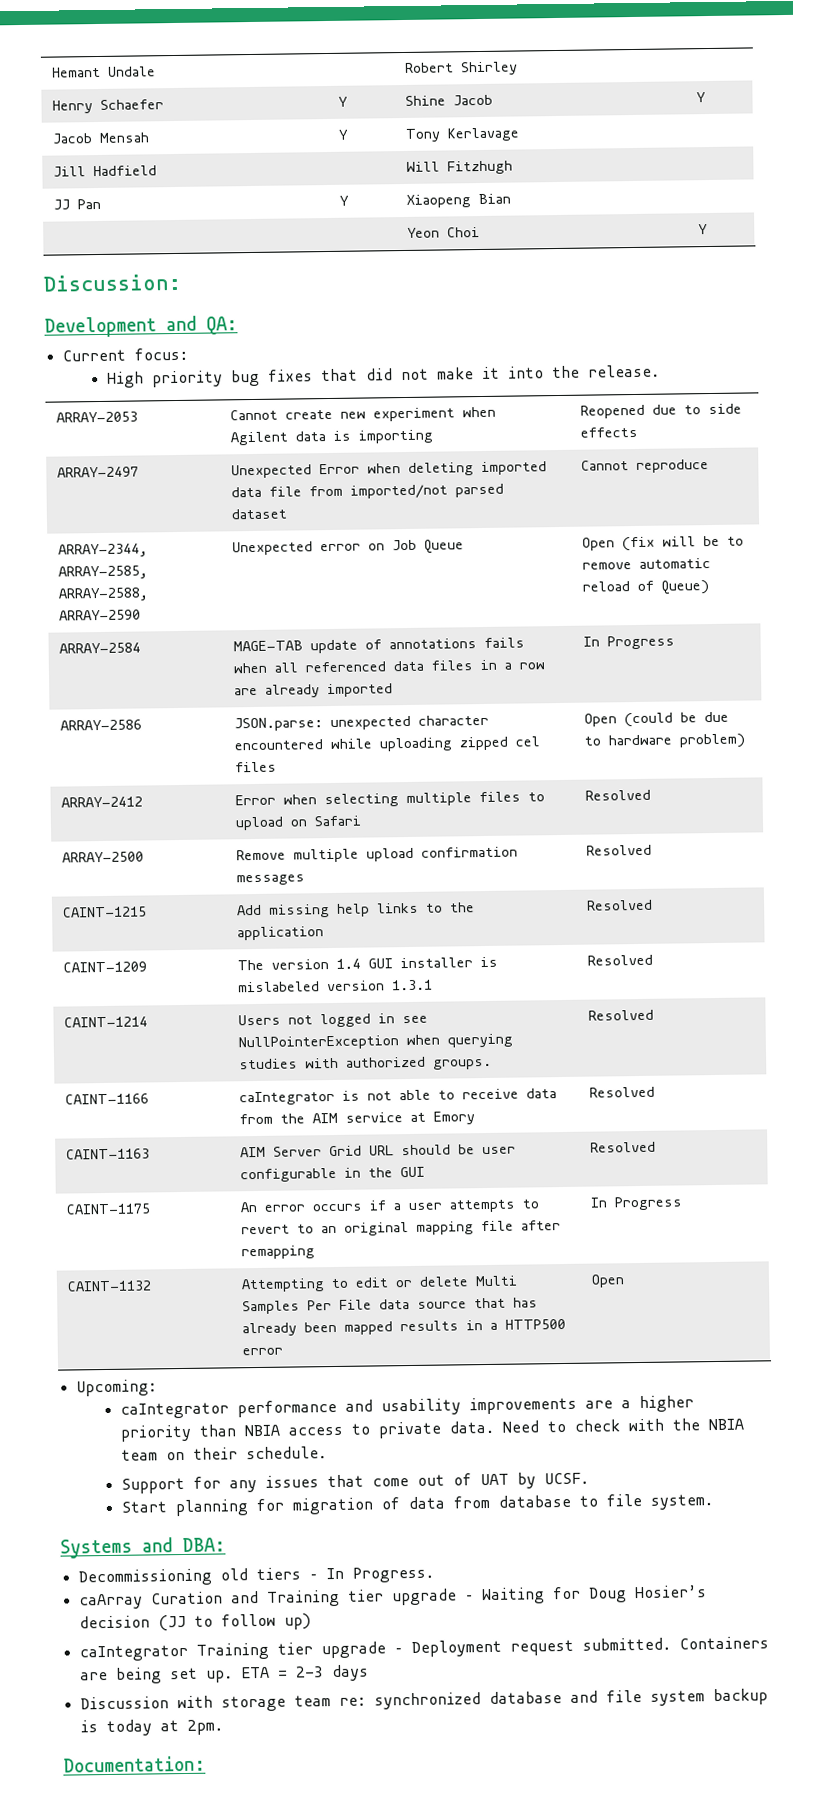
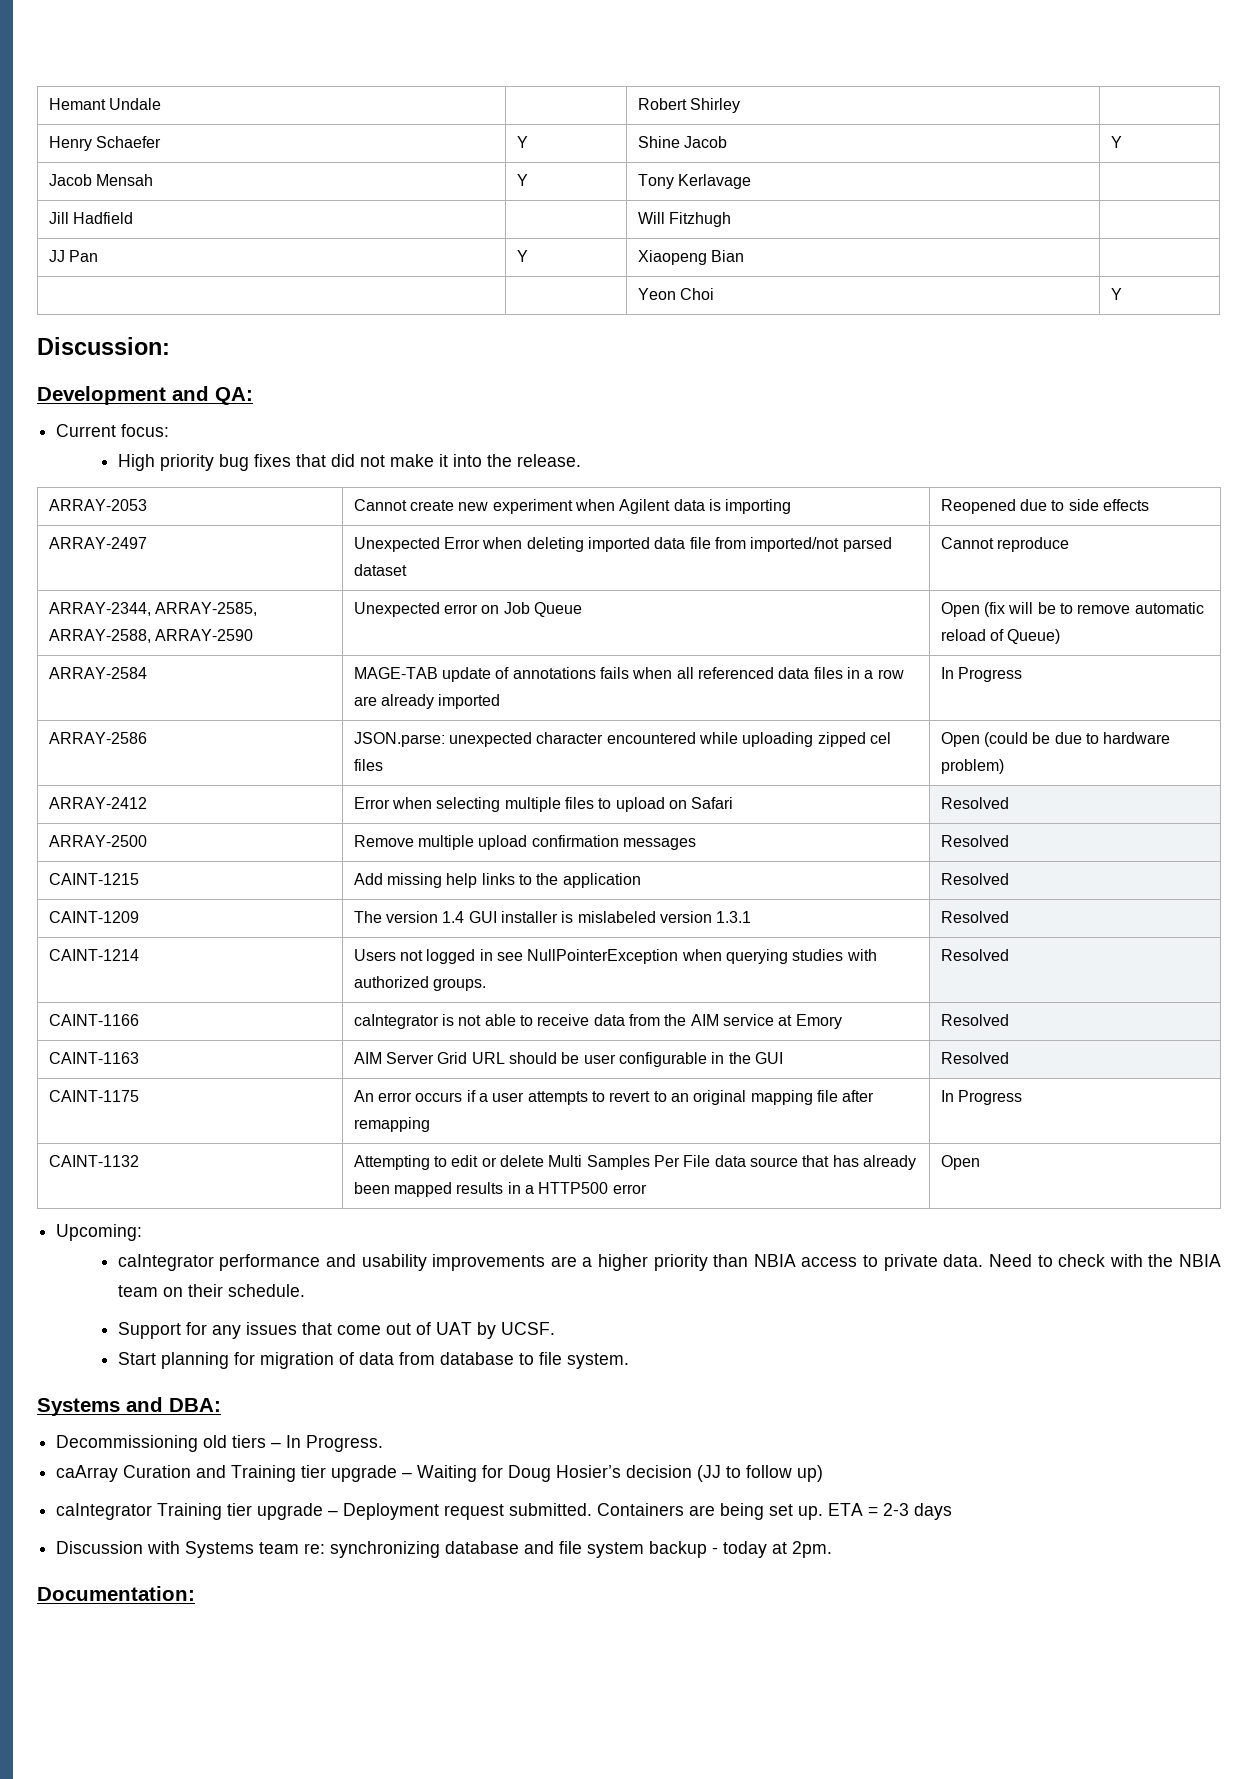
- Discussion with storage team re: synchronized database and file system backup is today at 2pm.
+ Discussion with Systems team re: synchronizing database and file system backup - today at 2pm.

